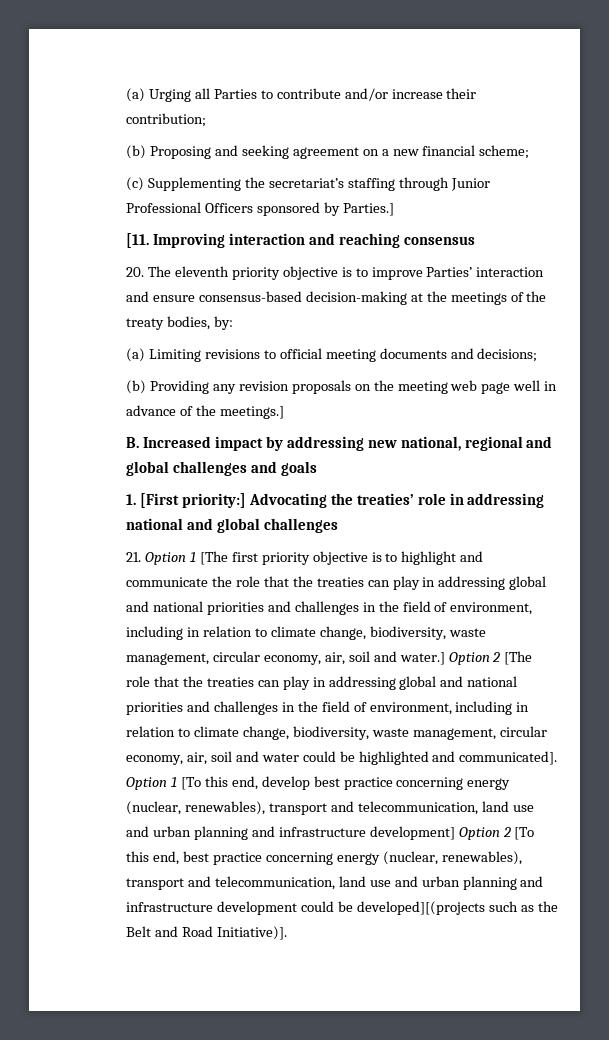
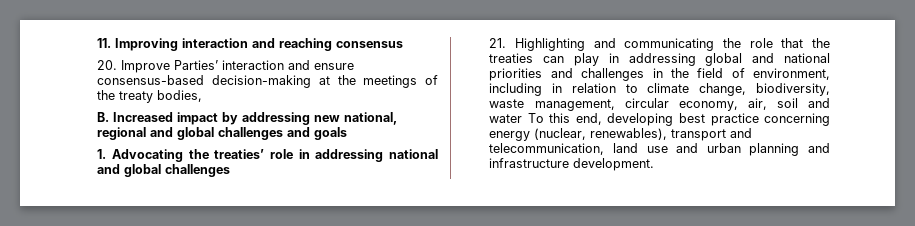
- (a) Urging all Parties to contribute and/or increase their contribution;
- (b) Proposing and seeking agreement on a new financial scheme;
- (c) Supplementing the secretariat’s staffing through Junior Professional Officers sponsored by Parties.]
- [11. Improving interaction and reaching consensus
+ 11. Improving interaction and reaching consensus
- 20. The eleventh priority objective is to improve Parties’ interaction and ensure consensus-based decision-making at the meetings of the treaty bodies, by:
- (a) Limiting revisions to official meeting documents and decisions;
- (b) Providing any revision proposals on the meeting web page well in advance of the meetings.]
+ 20. Improve Parties’ interaction and ensure consensus-based decision-making at the meetings of the treaty bodies,
- 1. [First priority:] Advocating the treaties’ role in addressing national and global challenges
+ 1. Advocating the treaties’ role in addressing national and global challenges
- 21. Option 1 [The first priority objective is to highlight and communicate the role that the treaties can play in addressing global and national priorities and challenges in the field of environment, including in relation to climate change, biodiversity, waste management, circular economy, air, soil and water.] Option 2 [The role that the treaties can play in addressing global and national priorities and challenges in the field of environment, including in relation to climate change, biodiversity, waste management, circular economy, air, soil and water could be highlighted and communicated]. Option 1 [To this end, develop best practice concerning energy (nuclear, renewables), transport and telecommunication, land use and urban planning and infrastructure development] Option 2 [To this end, best practice concerning energy (nuclear, renewables), transport and telecommunication, land use and urban planning and infrastructure development could be developed][(projects such as the Belt and Road Initiative)].
+ 21. Highlighting and communicating the role that the treaties can play in addressing global and national priorities and challenges in the field of environment, including in relation to climate change, biodiversity, waste management, circular economy, air, soil and water To this end, developing best practice concerning energy (nuclear, renewables), transport and telecommunication, land use and urban planning and infrastructure development.

